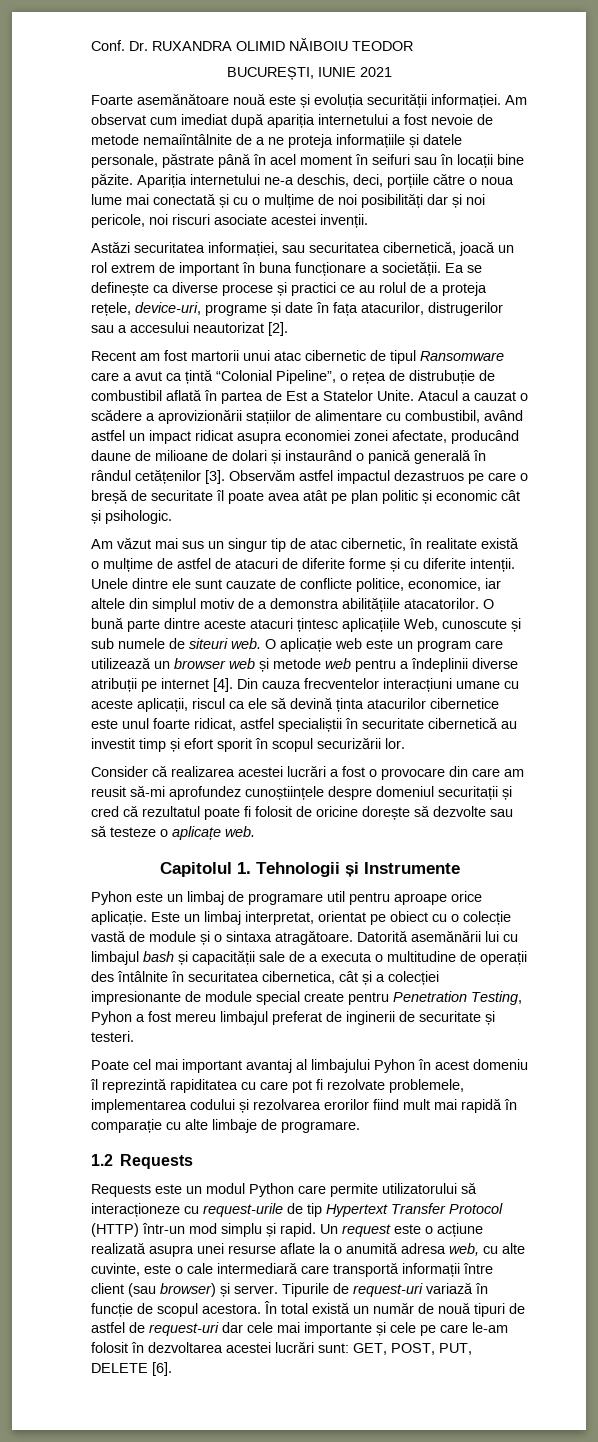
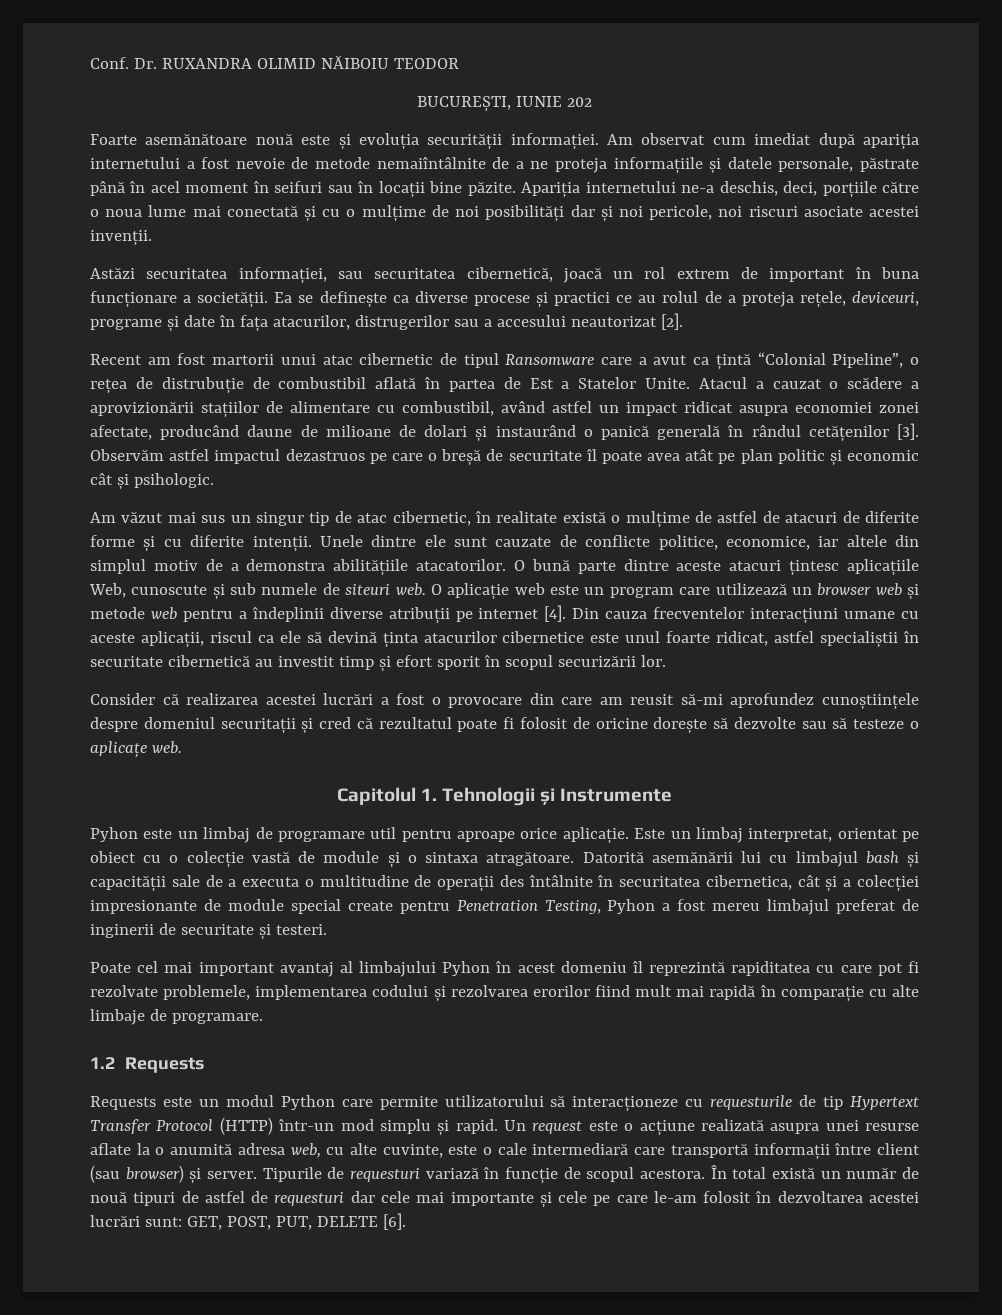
- BUCUREȘTI, IUNIE 2021
+ BUCUREȘTI, IUNIE 202
- Ea se definește ca diverse procese și practici ce au rolul de a proteja rețele, device-uri, programe și date în fața atacurilor, distrugerilor sau a accesului neautorizat [2].
+ Ea se definește ca diverse procese și practici ce au rolul de a proteja rețele, deviceuri, programe și date în fața atacurilor, distrugerilor sau a accesului neautorizat [2].
- Requests este un modul Python care permite utilizatorului să interacționeze cu request-urile de tip Hypertext Transfer Protocol (HTTP) într-un mod simplu și rapid.
+ Requests este un modul Python care permite utilizatorului să interacționeze cu requesturile de tip Hypertext Transfer Protocol (HTTP) într-un mod simplu și rapid.
- Tipurile de request-uri variază în funcție de scopul acestora.
+ Tipurile de requesturi variază în funcție de scopul acestora.
- În total există un număr de nouă tipuri de astfel de request-uri dar cele mai importante și cele pe care le-am folosit în dezvoltarea acestei lucrări sunt: GET, POST, PUT, DELETE [6].
+ În total există un număr de nouă tipuri de astfel de requesturi dar cele mai importante și cele pe care le-am folosit în dezvoltarea acestei lucrări sunt: GET, POST, PUT, DELETE [6].

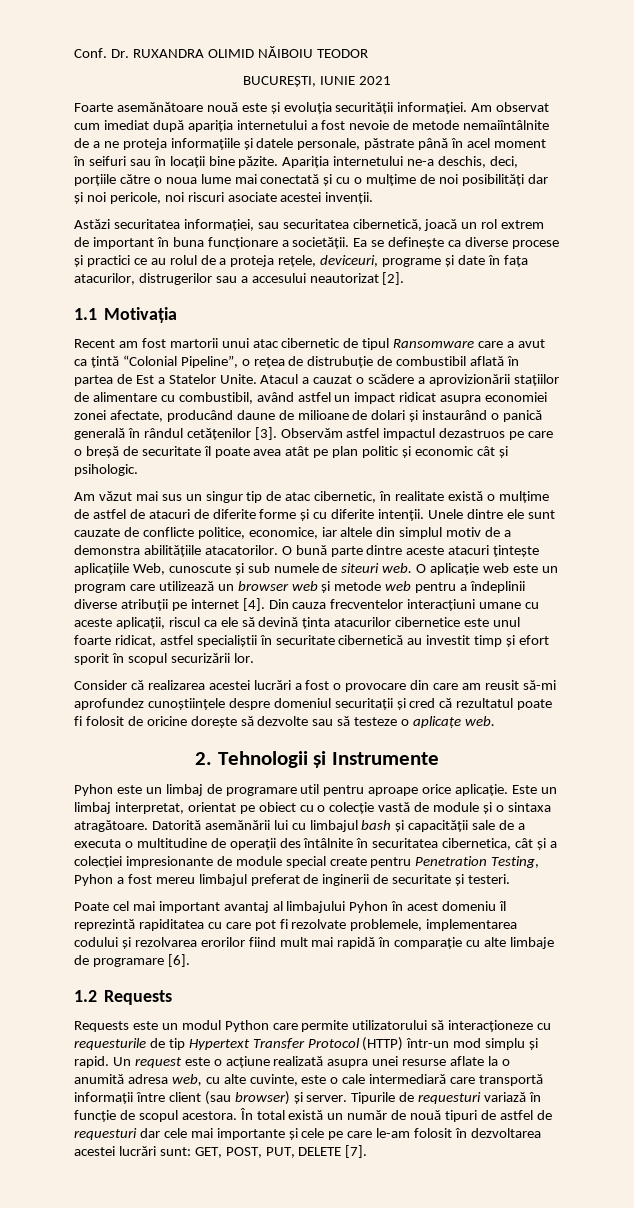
- BUCUREȘTI, IUNIE 202
+ BUCUREȘTI, IUNIE 2021
+ 1.1 Motivația
- O bună parte dintre aceste atacuri țintesc aplicațiile Web, cunoscute și sub numele de siteuri web.
+ O bună parte dintre aceste atacuri țintește aplicațiile Web, cunoscute și sub numele de siteuri web.
- Capitolul 1. Tehnologii și Instrumente
+ 2. Tehnologii și Instrumente
- Poate cel mai important avantaj al limbajului Pyhon în acest domeniu îl reprezintă rapiditatea cu care pot fi rezolvate problemele, implementarea codului și rezolvarea erorilor fiind mult mai rapidă în comparație cu alte limbaje de programare.
+ Poate cel mai important avantaj al limbajului Pyhon în acest domeniu îl reprezintă rapiditatea cu care pot fi rezolvate problemele, implementarea codului și rezolvarea erorilor fiind mult mai rapidă în comparație cu alte limbaje de programare [6].
- În total există un număr de nouă tipuri de astfel de requesturi dar cele mai importante și cele pe care le-am folosit în dezvoltarea acestei lucrări sunt: GET, POST, PUT, DELETE [6].
+ În total există un număr de nouă tipuri de astfel de requesturi dar cele mai importante și cele pe care le-am folosit în dezvoltarea acestei lucrări sunt: GET, POST, PUT, DELETE [7].

